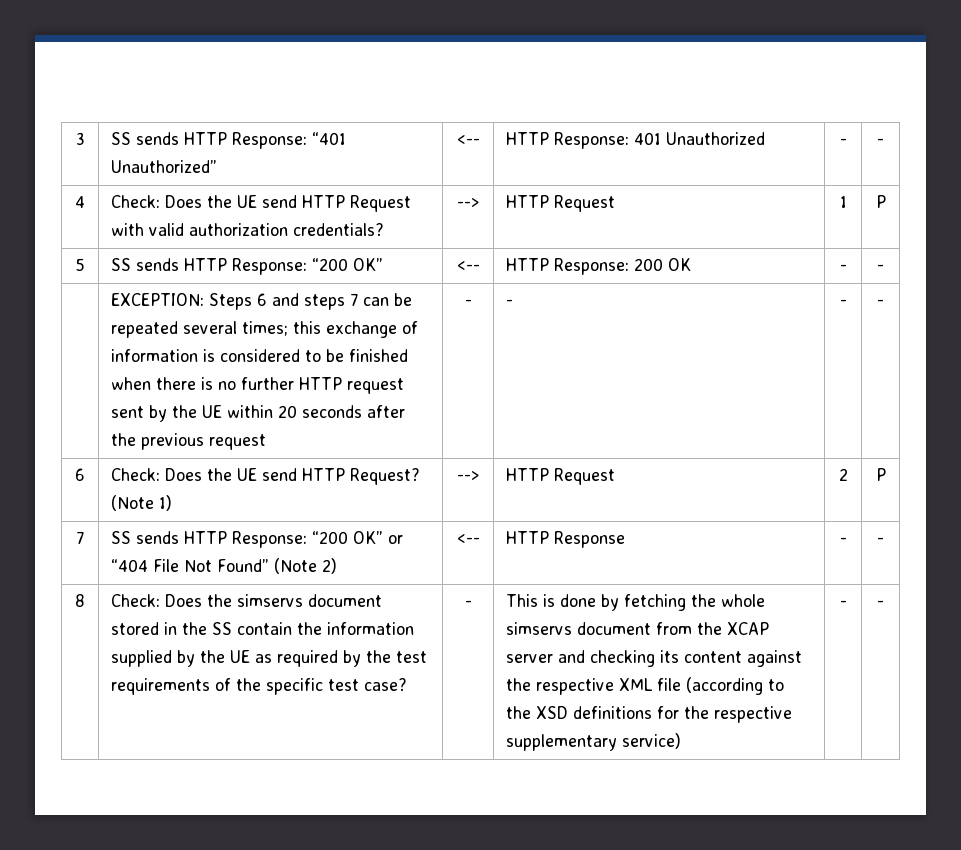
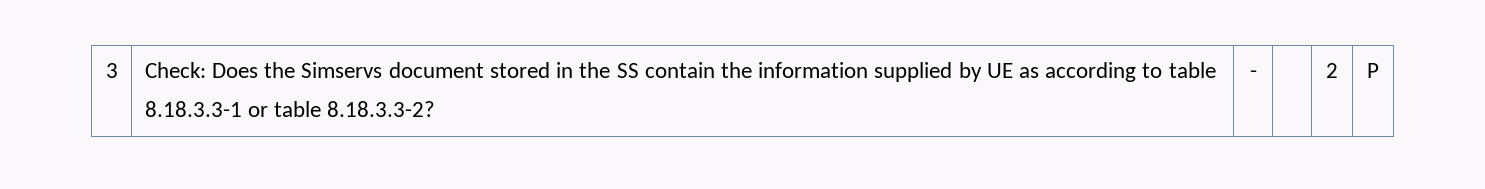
- 3 | SS sends HTTP Response: “401 Unauthorized” | <-- | HTTP Response: 401 Unauthorized | - | -
- 4 | Check: Does the UE send HTTP Request with valid authorization credentials? | --> | HTTP Request | 1 | P
- 5 | SS sends HTTP Response: “200 OK” | <-- | HTTP Response: 200 OK | - | -
- | EXCEPTION: Steps 6 and steps 7 can be repeated several times; this exchange of information is considered to be finished when there is no further HTTP request sent by the UE within 20 seconds after the previous request | - | - | - | -
- 6 | Check: Does the UE send HTTP Request? (Note 1) | --> | HTTP Request | 2 | P
- 7 | SS sends HTTP Response: “200 OK” or “404 File Not Found” (Note 2) | <-- | HTTP Response | - | -
- 8 | Check: Does the simservs document stored in the SS contain the information supplied by the UE as required by the test requirements of the specific test case? | - | This is done by fetching the whole simservs document from the XCAP server and checking its content against the respective XML file (according to the XSD definitions for the respective supplementary service) | - | -
+ 3 | Check: Does the Simservs document stored in the SS contain the information supplied by UE as according to table 8.18.3.3-1 or table 8.18.3.3-2? | - | | 2 | P

